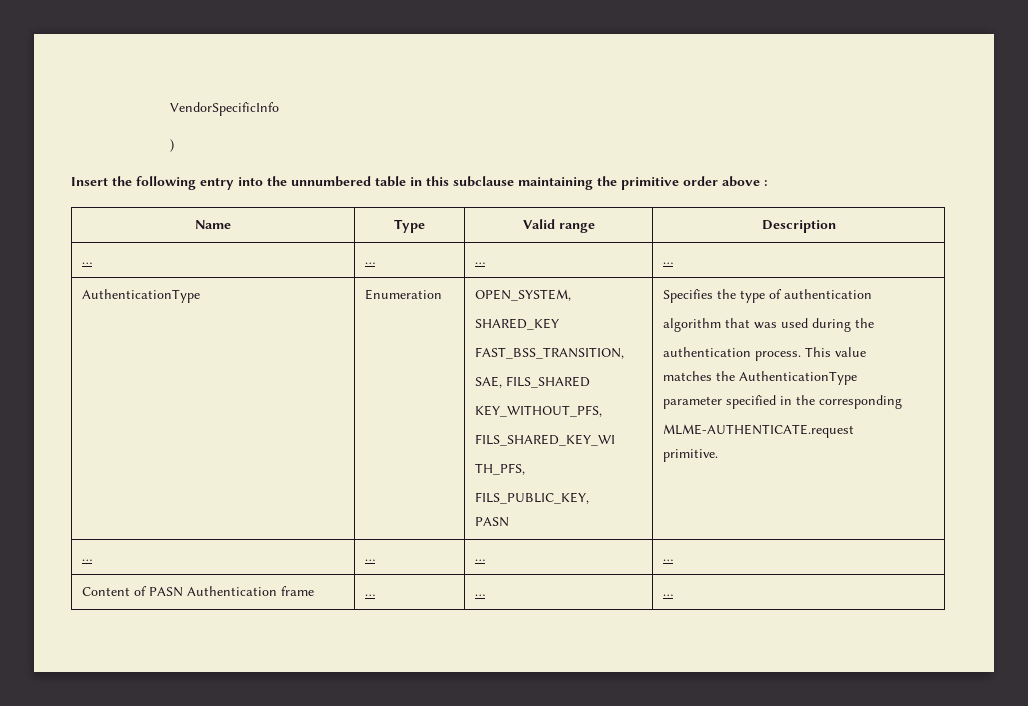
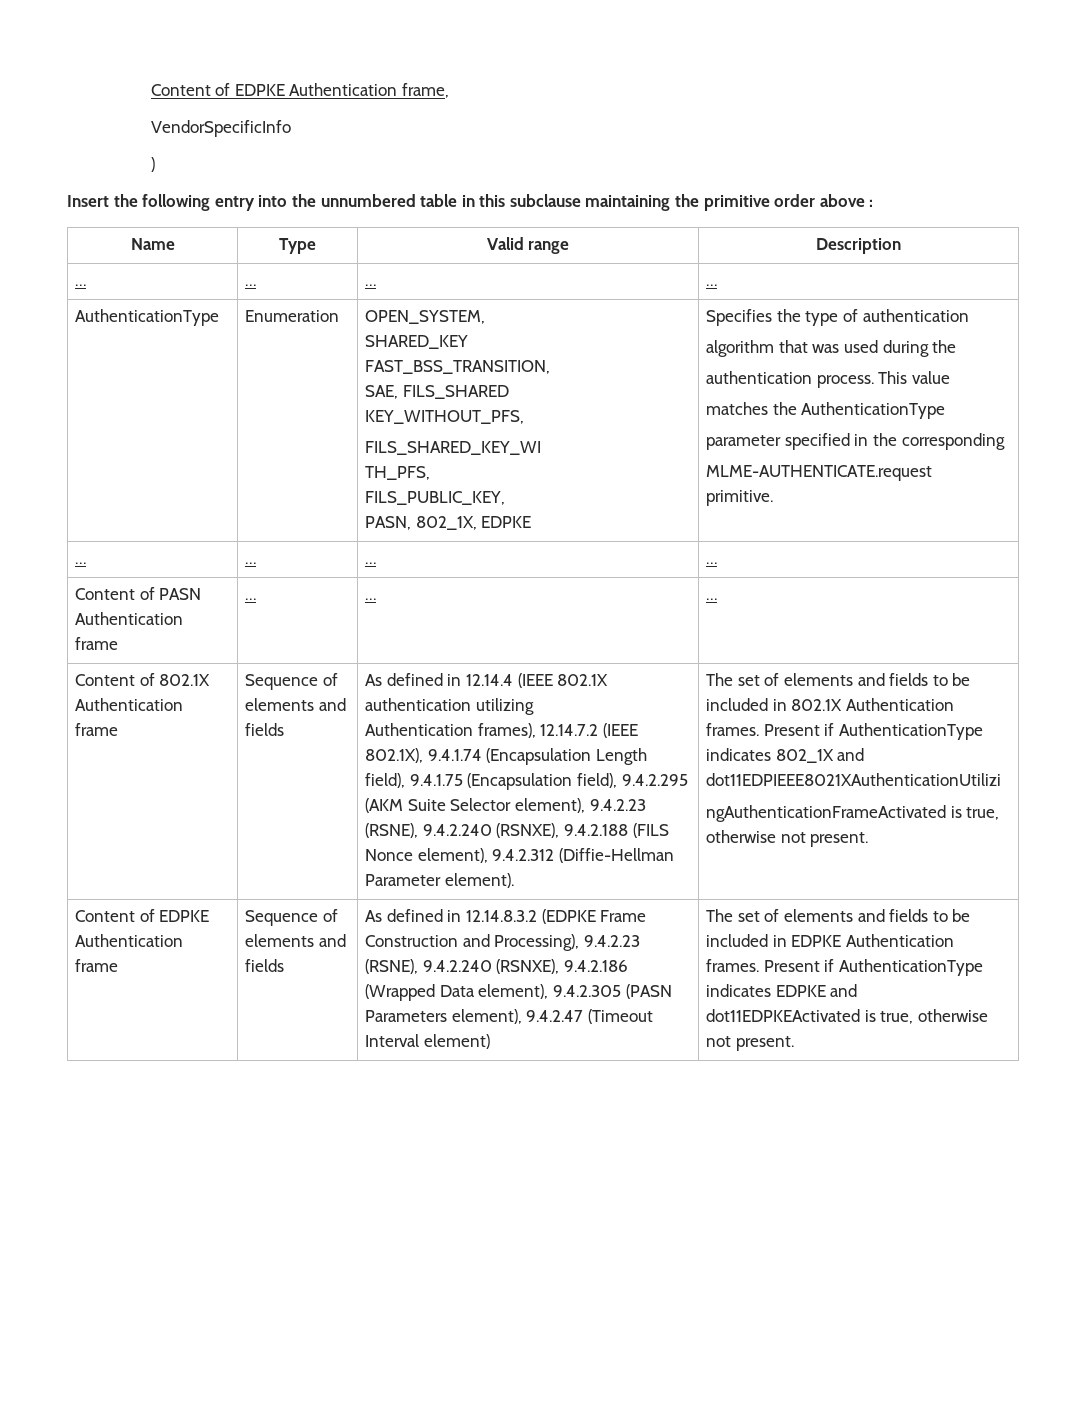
+ Content of EDPKE Authentication frame,
  AuthenticationType | Enumeration | OPEN_SYSTEM,
  SHARED_KEY
  FAST_BSS_TRANSITION,
  SAE, FILS_SHARED
  KEY_WITHOUT_PFS,
  FILS_SHARED_KEY_WI
  TH_PFS,
  FILS_PUBLIC_KEY,
- PASN | Specifies the type of authentication
+ PASN, 802_1X, EDPKE | Specifies the type of authentication
+ Content of 802.1X Authentication frame | Sequence of elements and fields | As defined in 12.14.4 (IEEE 802.1X authentication utilizing
+ Authentication frames), 12.14.7.2 (IEEE 802.1X), 9.4.1.74 (Encapsulation Length field), 9.4.1.75 (Encapsulation field), 9.4.2.295 (AKM Suite Selector element), 9.4.2.23 (RSNE), 9.4.2.240 (RSNXE), 9.4.2.188 (FILS Nonce element), 9.4.2.312 (Diffie-Hellman Parameter element). | The set of elements and fields to be included in 802.1X Authentication frames. Present if AuthenticationType indicates 802_1X and dot11EDPIEEE8021XAuthenticationUtilizi
+ ngAuthenticationFrameActivated is true, otherwise not present.
+ Content of EDPKE Authentication frame | Sequence of elements and fields | As defined in 12.14.8.3.2 (EDPKE Frame Construction and Processing), 9.4.2.23 (RSNE), 9.4.2.240 (RSNXE), 9.4.2.186 (Wrapped Data element), 9.4.2.305 (PASN Parameters element), 9.4.2.47 (Timeout Interval element) | The set of elements and fields to be included in EDPKE Authentication frames. Present if AuthenticationType indicates EDPKE and dot11EDPKEActivated is true, otherwise not present.

